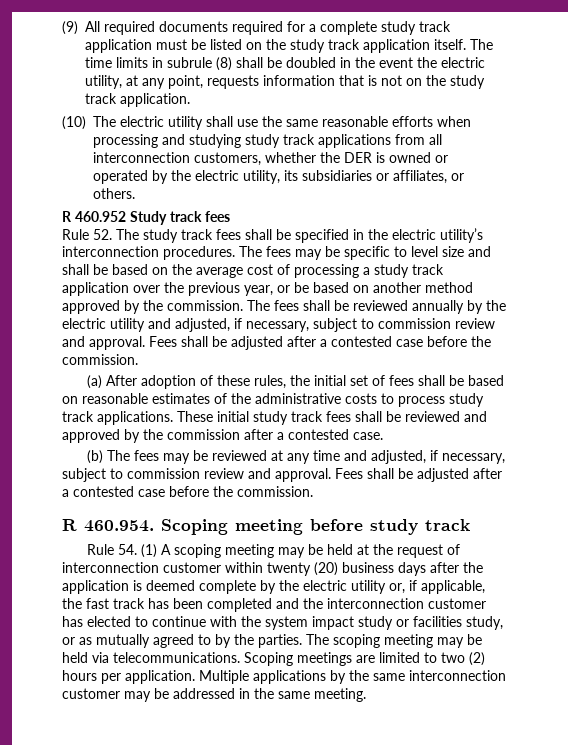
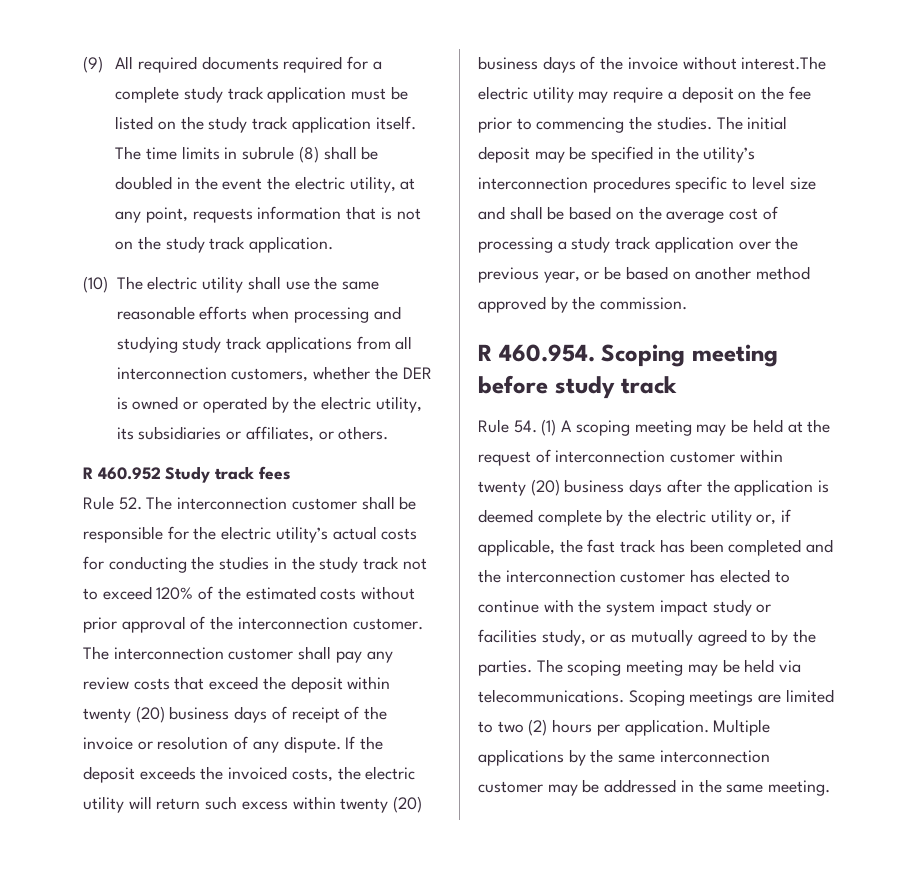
- Rule 52. The study track fees shall be specified in the electric utility’s interconnection procedures. The fees may be specific to level size and shall be based on the average cost of processing a study track application over the previous year, or be based on another method approved by the commission. The fees shall be reviewed annually by the electric utility and adjusted, if necessary, subject to commission review and approval. Fees shall be adjusted after a contested case before the commission.
- (a) After adoption of these rules, the initial set of fees shall be based on reasonable estimates of the administrative costs to process study track applications. These initial study track fees shall be reviewed and approved by the commission after a contested case.
- (b) The fees may be reviewed at any time and adjusted, if necessary, subject to commission review and approval. Fees shall be adjusted after a contested case before the commission.
+ Rule 52. The interconnection customer shall be responsible for the electric utility’s actual costs for conducting the studies in the study track not to exceed 120% of the estimated costs without prior approval of the interconnection customer. The interconnection customer shall pay any review costs that exceed the deposit within twenty (20) business days of receipt of the invoice or resolution of any dispute. If the deposit exceeds the invoiced costs, the electric utility will return such excess within twenty (20) business days of the invoice without interest.The electric utility may require a deposit on the fee prior to commencing the studies. The initial deposit may be specified in the utility’s interconnection procedures specific to level size and shall be based on the average cost of processing a study track application over the previous year, or be based on another method approved by the commission.

